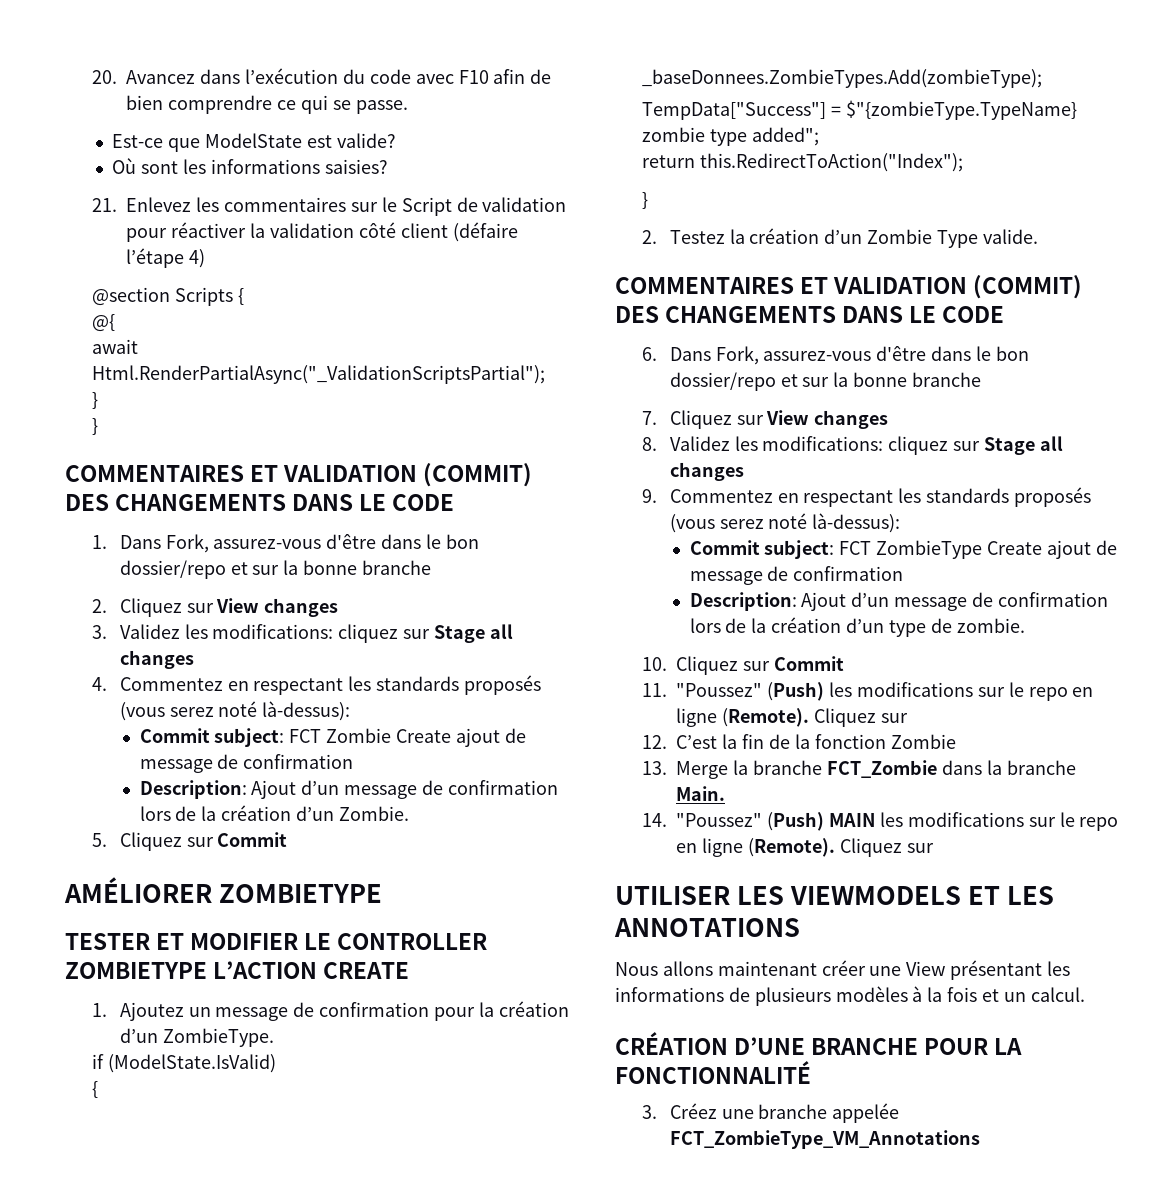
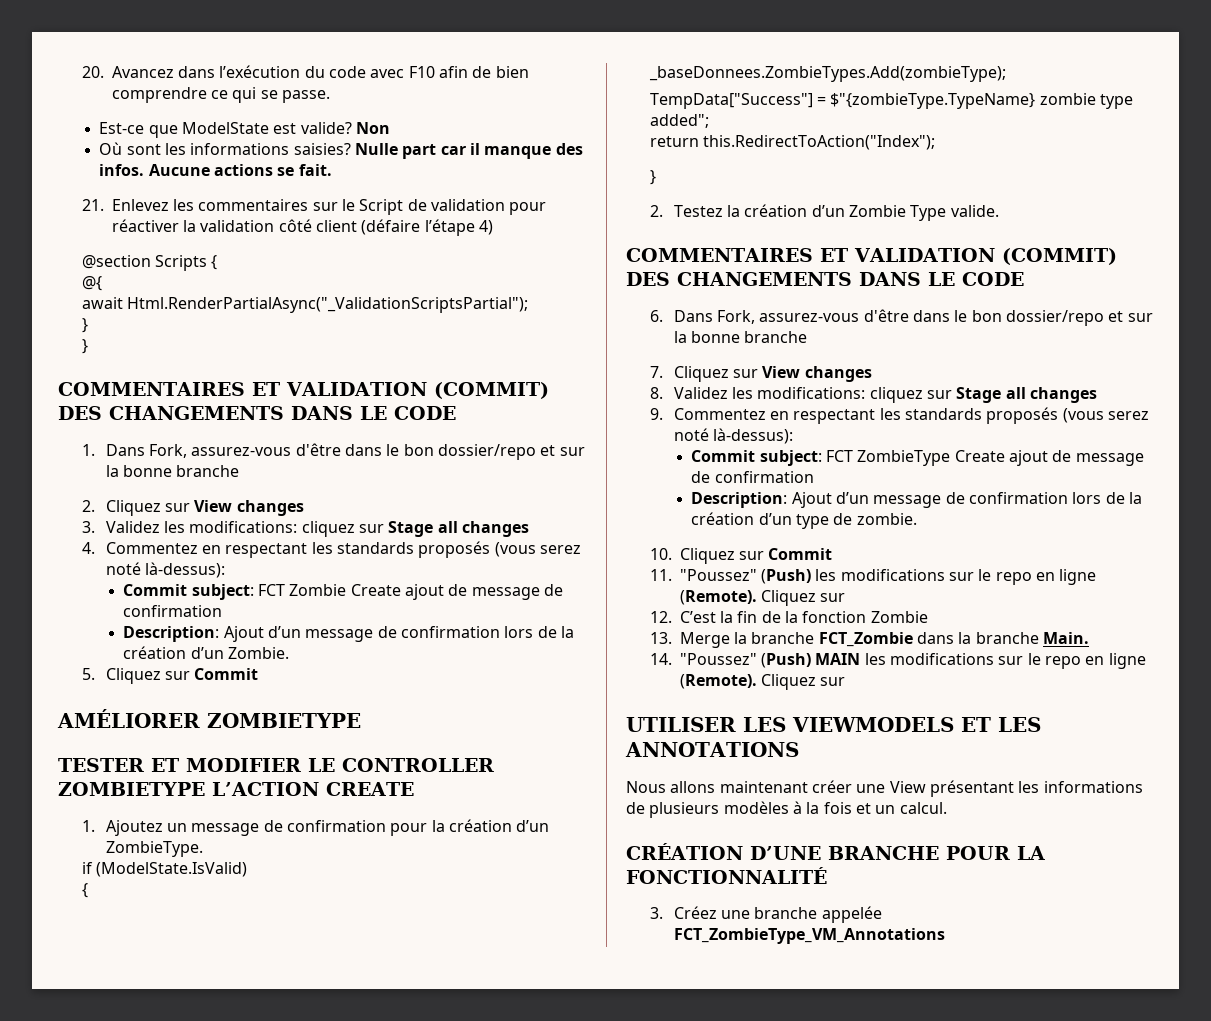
+ Non
+ Nulle part car il manque des infos. Aucune actions se fait.

